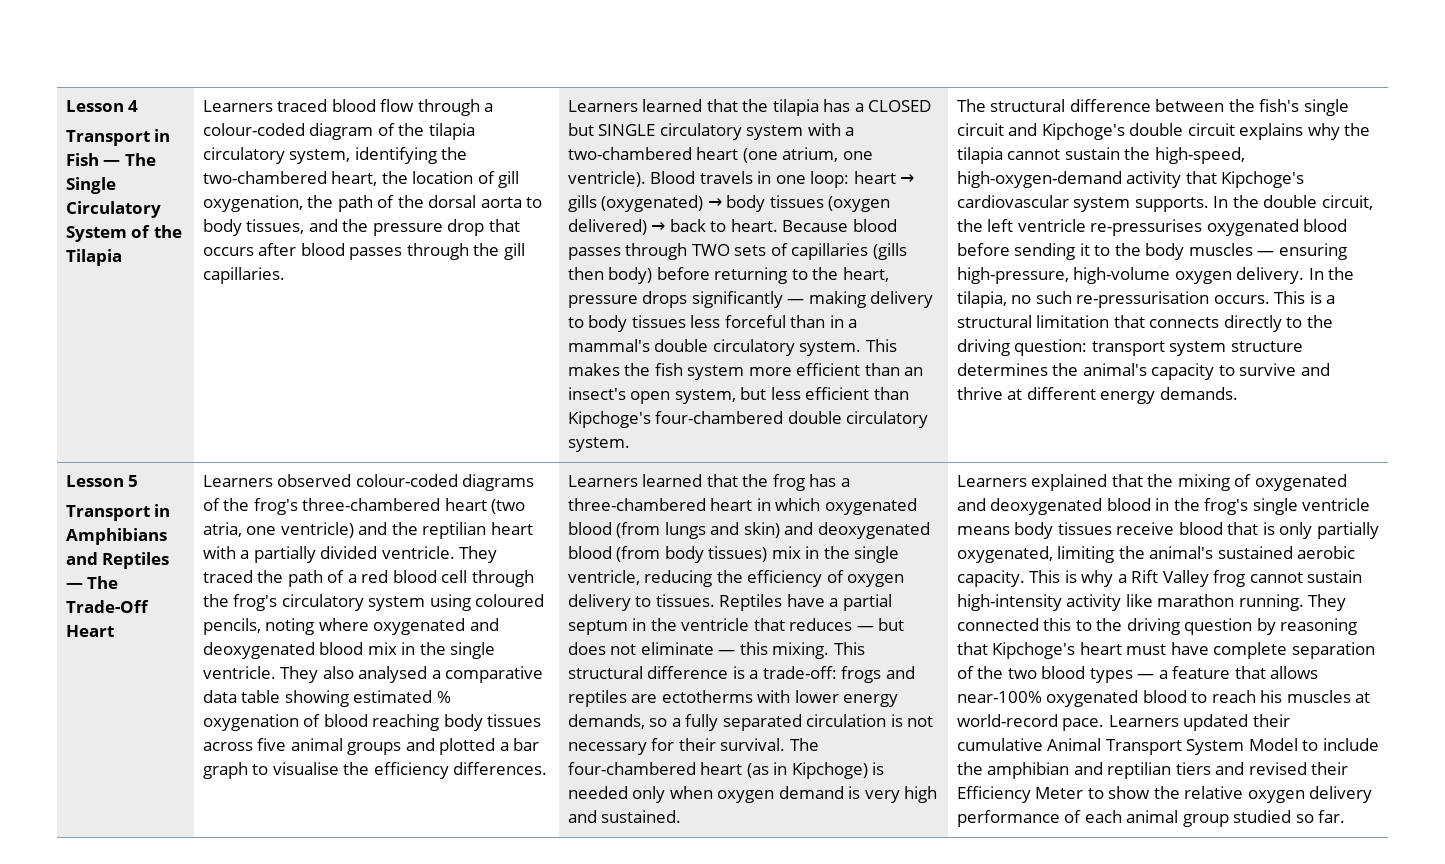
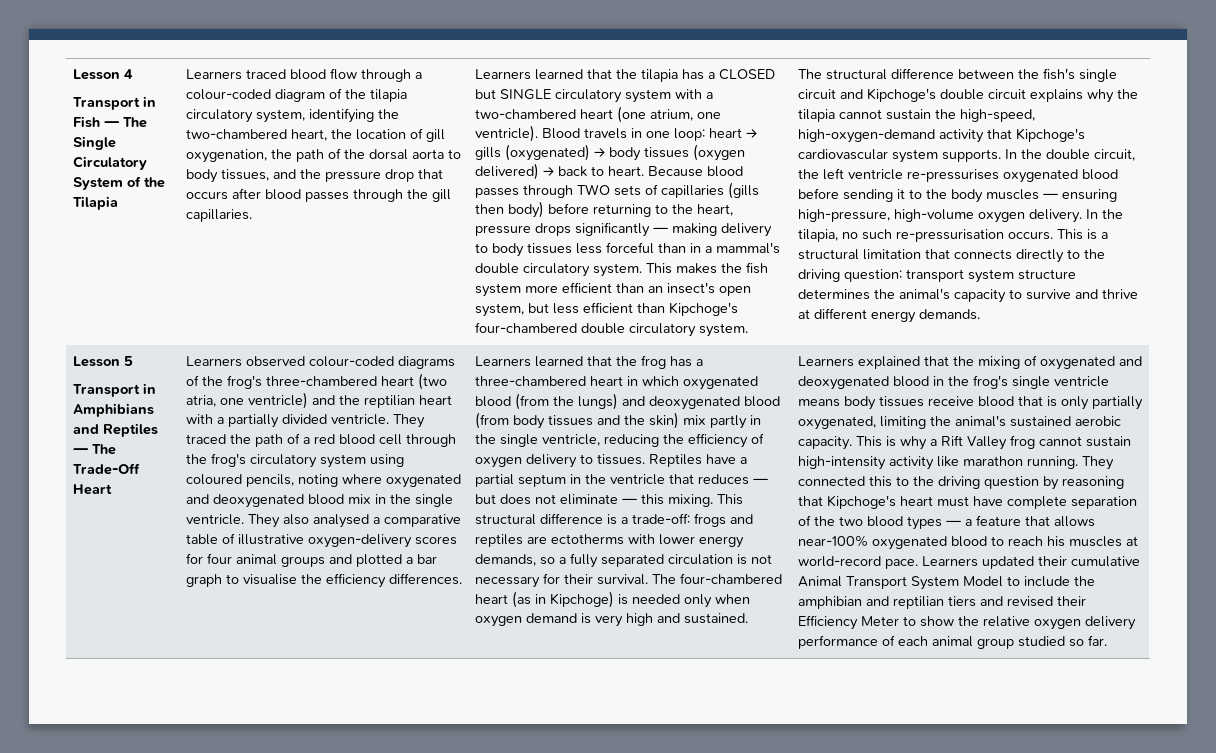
- They also analysed a comparative data table showing estimated % oxygenation of blood reaching body tissues across five animal groups and plotted a bar graph to visualise the efficiency differences.
+ They also analysed a comparative table of illustrative oxygen-delivery scores for four animal groups and plotted a bar graph to visualise the efficiency differences.
- Learners learned that the frog has a three-chambered heart in which oxygenated blood (from lungs and skin) and deoxygenated blood (from body tissues) mix in the single ventricle, reducing the efficiency of oxygen delivery to tissues.
+ Learners learned that the frog has a three-chambered heart in which oxygenated blood (from the lungs) and deoxygenated blood (from body tissues and the skin) mix partly in the single ventricle, reducing the efficiency of oxygen delivery to tissues.

